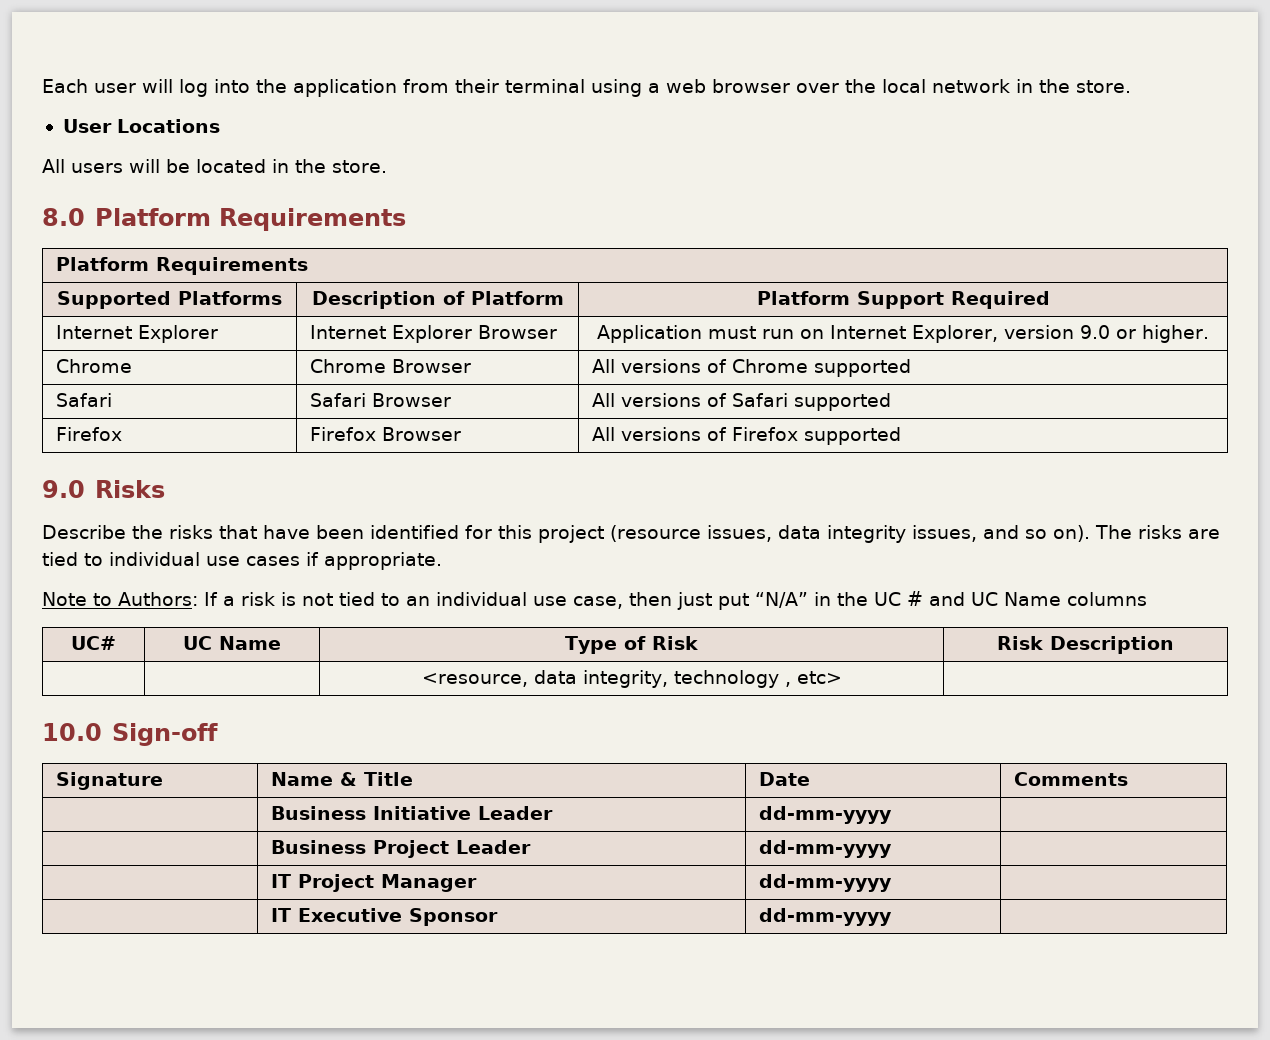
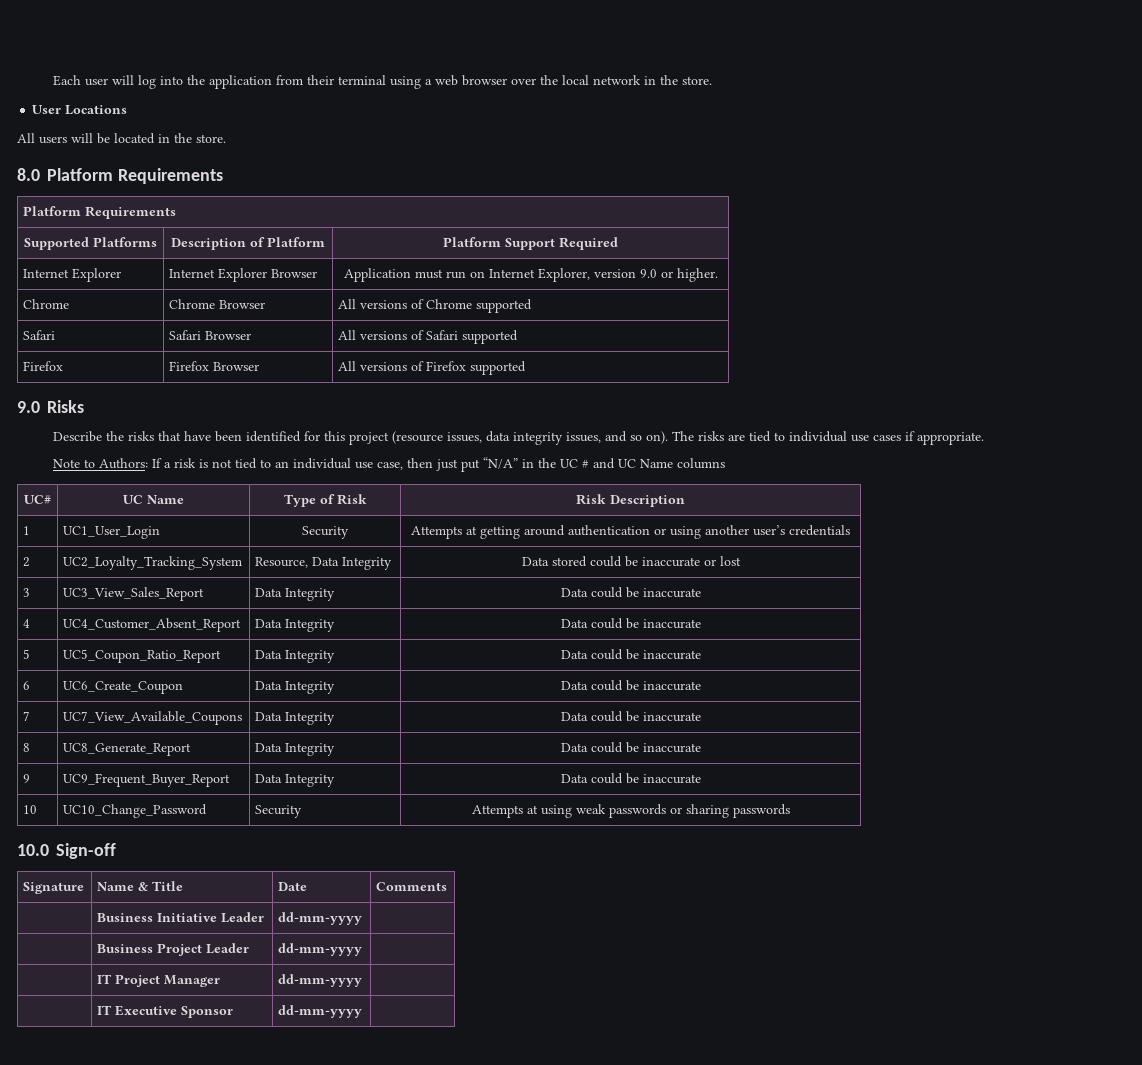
- | | <resource, data integrity, technology , etc> |
+ 1 | UC1_User_Login | Security | Attempts at getting around authentication or using another user’s credentials
+ 2 | UC2_Loyalty_Tracking_System | Resource, Data Integrity | Data stored could be inaccurate or lost
+ 3 | UC3_View_Sales_Report | Data Integrity | Data could be inaccurate
+ 4 | UC4_Customer_Absent_Report | Data Integrity | Data could be inaccurate
+ 5 | UC5_Coupon_Ratio_Report | Data Integrity | Data could be inaccurate
+ 6 | UC6_Create_Coupon | Data Integrity | Data could be inaccurate
+ 7 | UC7_View_Available_Coupons | Data Integrity | Data could be inaccurate
+ 8 | UC8_Generate_Report | Data Integrity | Data could be inaccurate
+ 9 | UC9_Frequent_Buyer_Report | Data Integrity | Data could be inaccurate
+ 10 | UC10_Change_Password | Security | Attempts at using weak passwords or sharing passwords

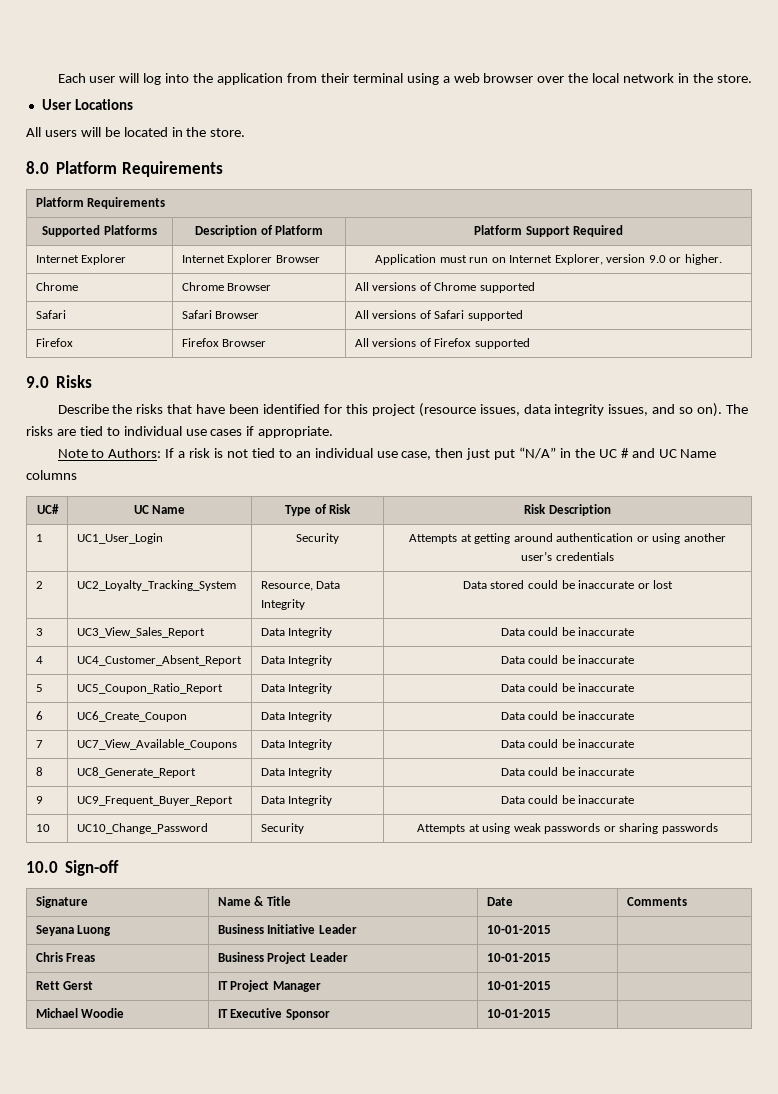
- | Business Initiative Leader | dd-mm-yyyy |
- | Business Project Leader | dd-mm-yyyy |
- | IT Project Manager | dd-mm-yyyy |
- | IT Executive Sponsor | dd-mm-yyyy |
+ Seyana Luong | Business Initiative Leader | 10-01-2015 |
+ Chris Freas | Business Project Leader | 10-01-2015 |
+ Rett Gerst | IT Project Manager | 10-01-2015 |
+ Michael Woodie | IT Executive Sponsor | 10-01-2015 |

